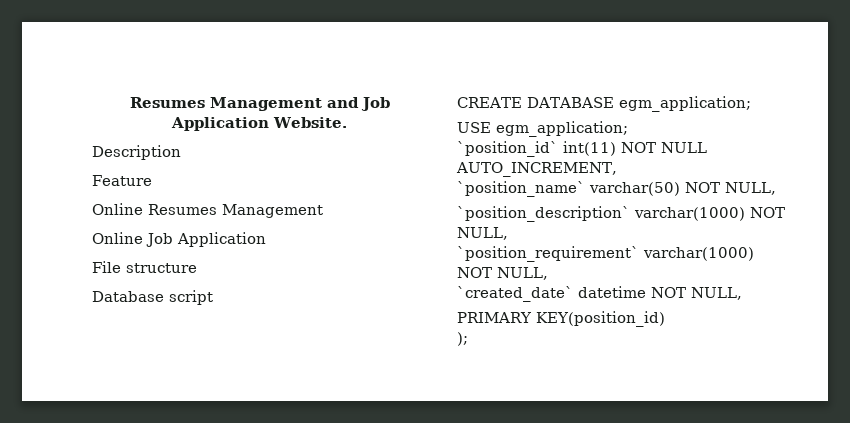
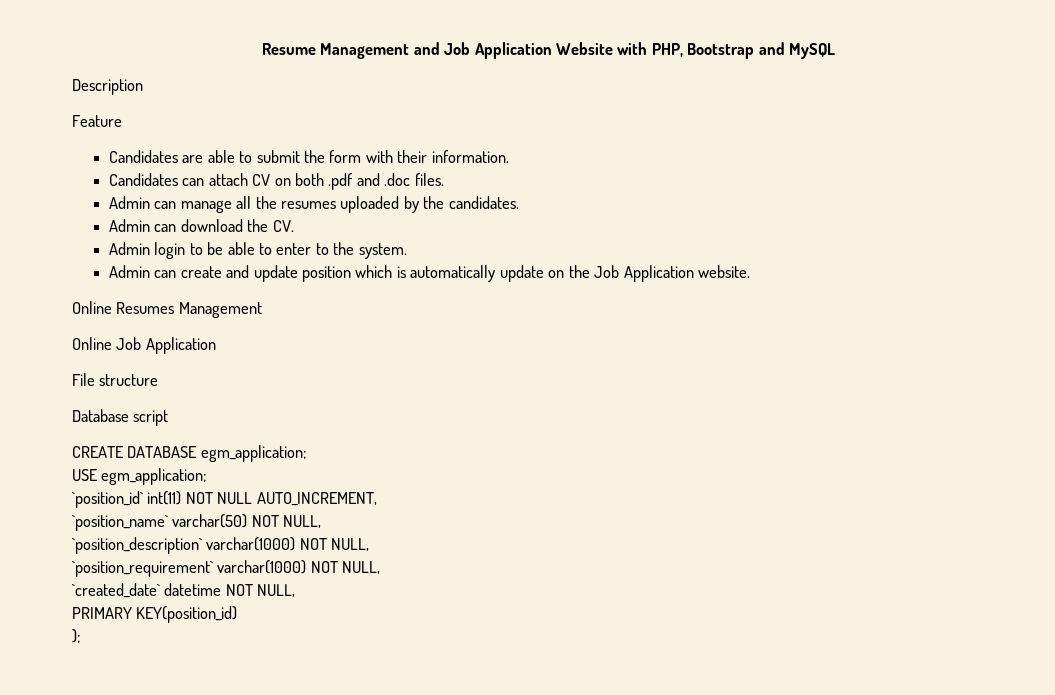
- Resumes Management and Job Application Website.
+ Resume Management and Job Application Website with PHP, Bootstrap and MySQL
  Description
  Feature
+ Candidates are able to submit the form with their information.
+ Candidates can attach CV on both .pdf and .doc files.
+ Admin can manage all the resumes uploaded by the candidates.
+ Admin can download the CV.
+ Admin login to be able to enter to the system.
+ Admin can create and update position which is automatically update on the Job Application website.

